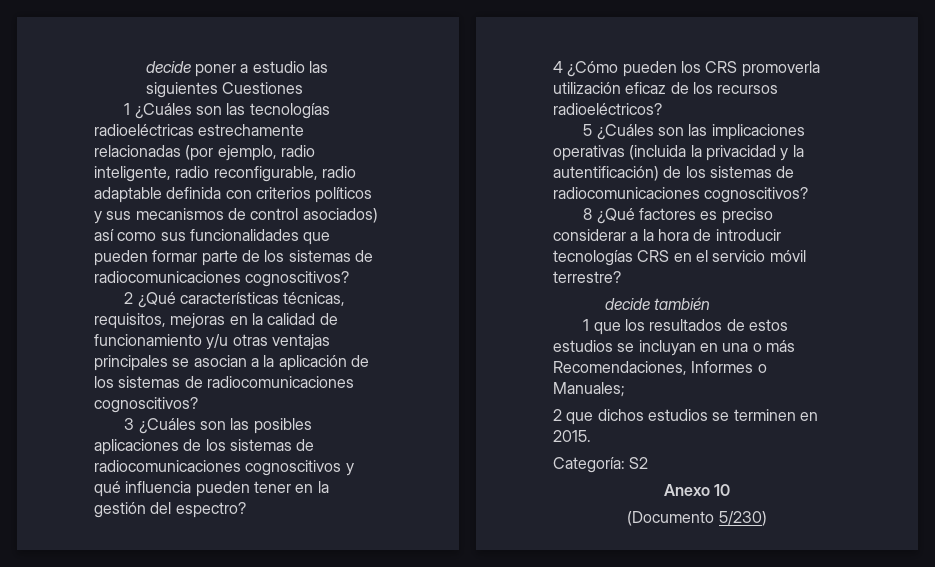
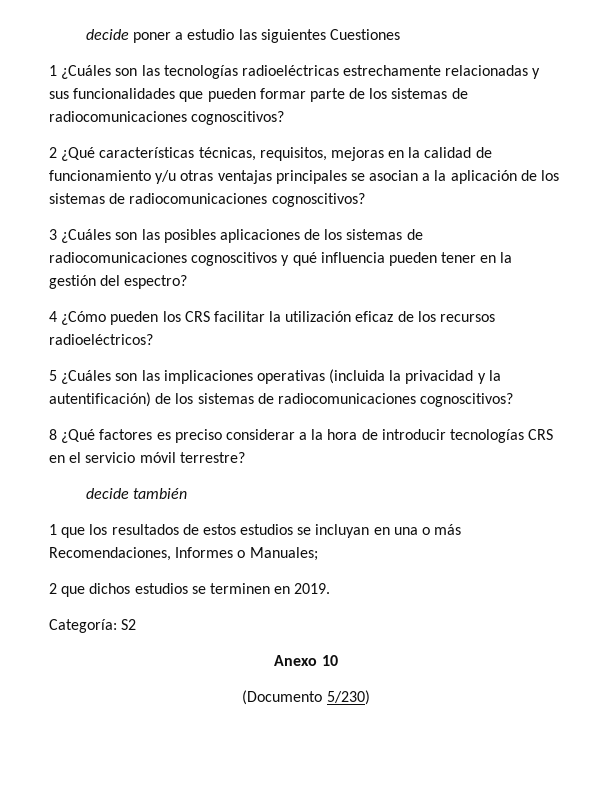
- 1 ¿Cuáles son las tecnologías radioeléctricas estrechamente relacionadas (por ejemplo, radio inteligente, radio reconfigurable, radio adaptable definida con criterios políticos y sus mecanismos de control asociados) así como sus funcionalidades que pueden formar parte de los sistemas de radiocomunicaciones cognoscitivos?
+ 1 ¿Cuáles son las tecnologías radioeléctricas estrechamente relacionadas y sus funcionalidades que pueden formar parte de los sistemas de radiocomunicaciones cognoscitivos?
- 4 ¿Cómo pueden los CRS promoverla utilización eficaz de los recursos radioeléctricos?
+ 4 ¿Cómo pueden los CRS facilitar la utilización eficaz de los recursos radioeléctricos?
- 2 que dichos estudios se terminen en 2015.
+ 2 que dichos estudios se terminen en 2019.

